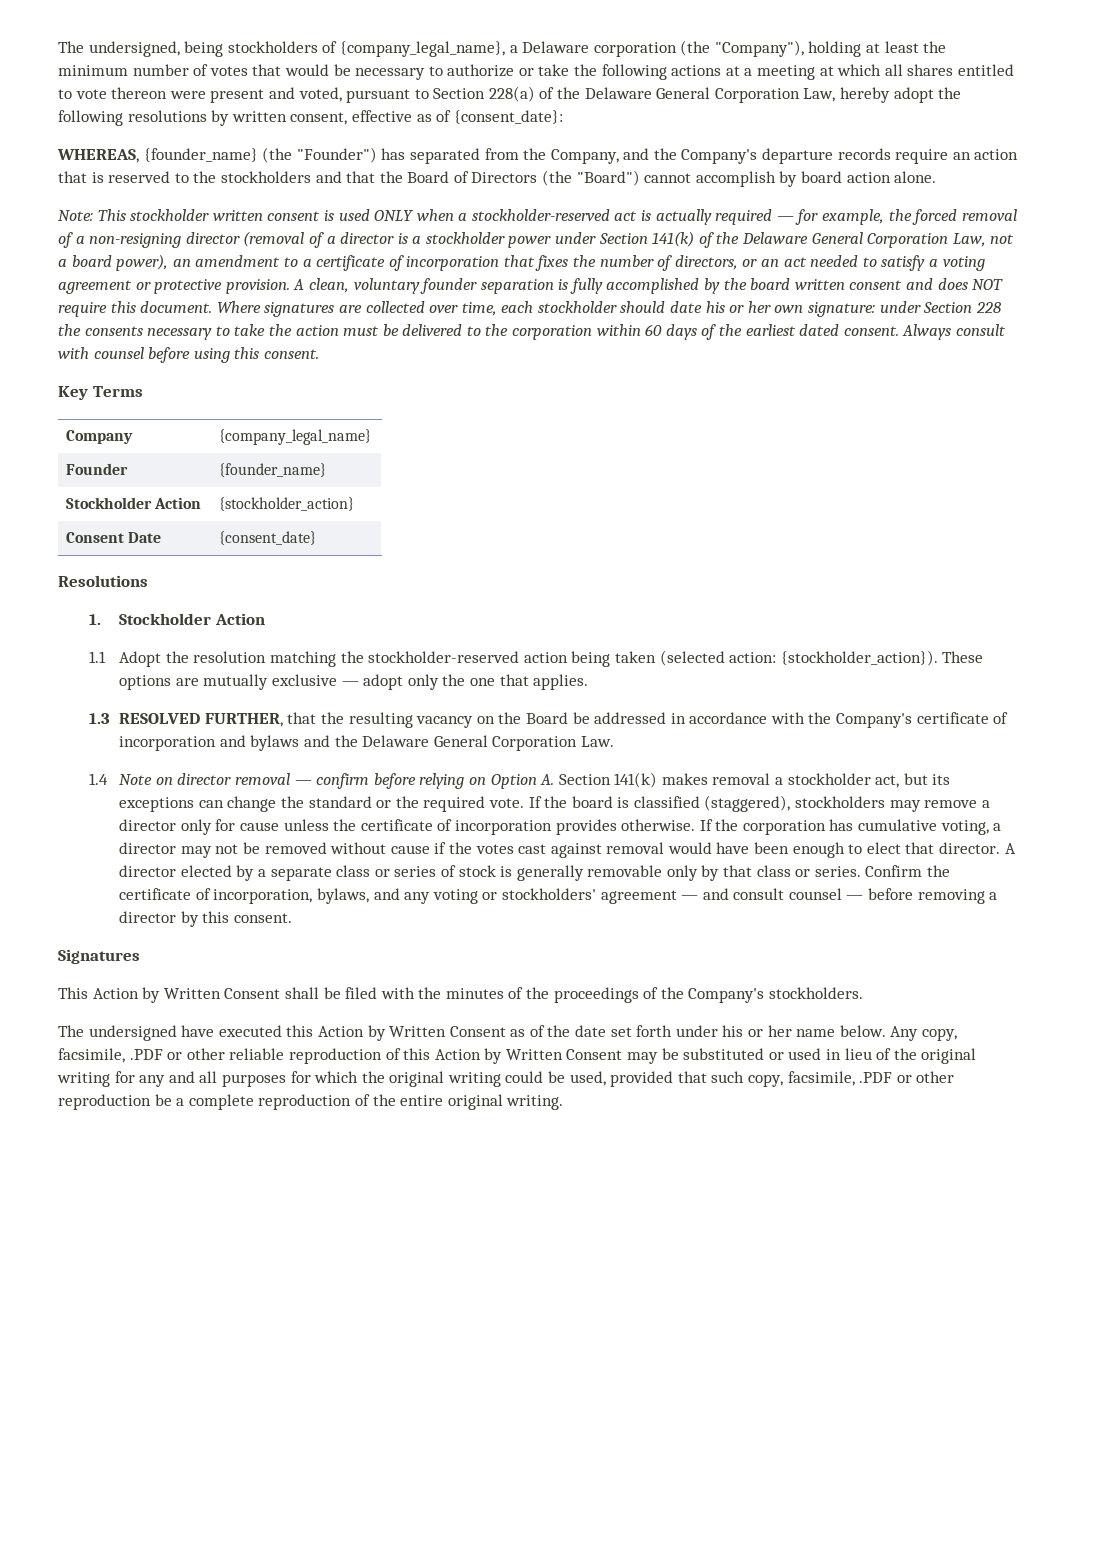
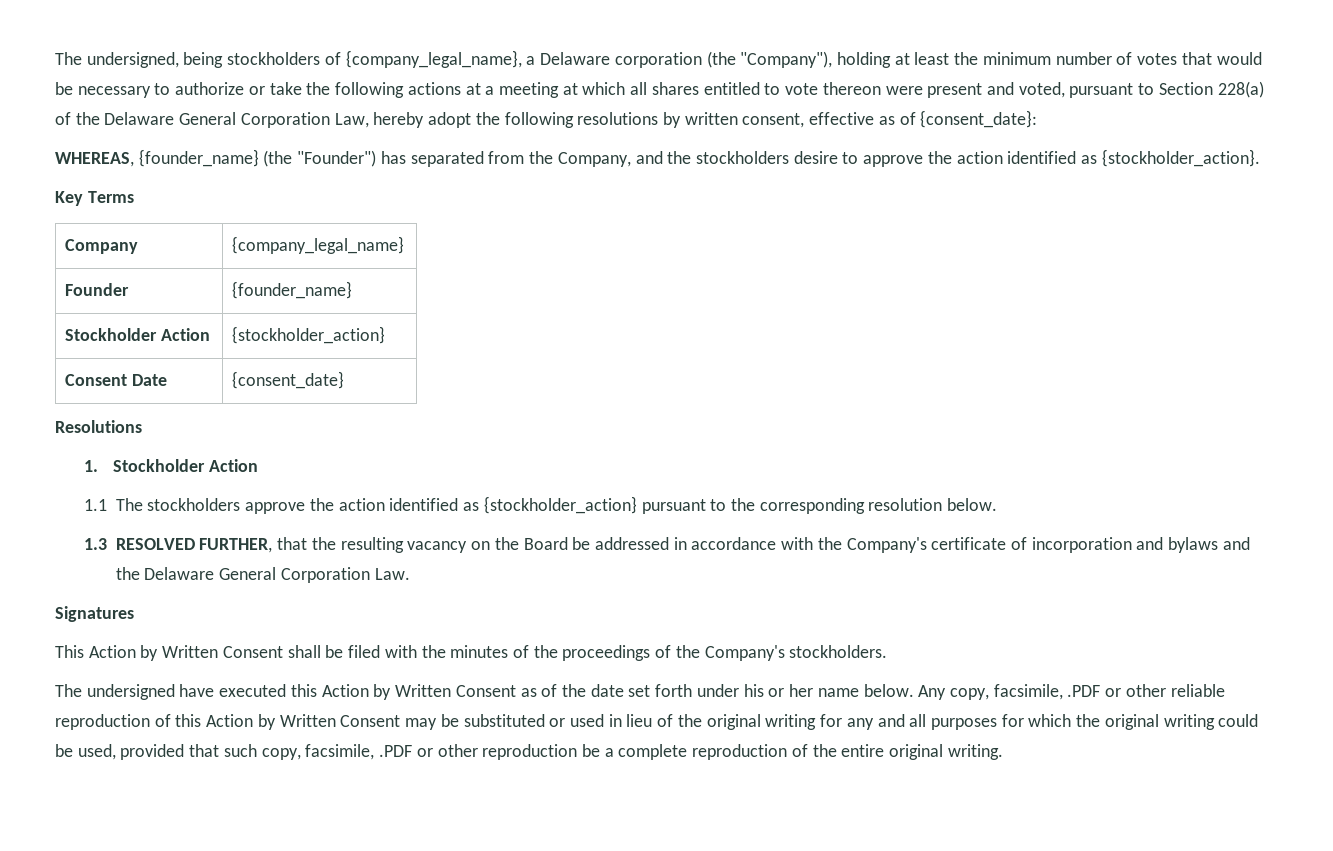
- WHEREAS, {founder_name} (the "Founder") has separated from the Company, and the Company's departure records require an action that is reserved to the stockholders and that the Board of Directors (the "Board") cannot accomplish by board action alone.
- Note: This stockholder written consent is used ONLY when a stockholder-reserved act is actually required — for example, the forced removal of a non-resigning director (removal of a director is a stockholder power under Section 141(k) of the Delaware General Corporation Law, not a board power), an amendment to a certificate of incorporation that fixes the number of directors, or an act needed to satisfy a voting agreement or protective provision. A clean, voluntary founder separation is fully accomplished by the board written consent and does NOT require this document. Where signatures are collected over time, each stockholder should date his or her own signature: under Section 228 the consents necessary to take the action must be delivered to the corporation within 60 days of the earliest dated consent. Always consult with counsel before using this consent.
+ WHEREAS, {founder_name} (the "Founder") has separated from the Company, and the stockholders desire to approve the action identified as {stockholder_action}.
- 1.1 Adopt the resolution matching the stockholder-reserved action being taken (selected action: {stockholder_action}). These options are mutually exclusive — adopt only the one that applies.
+ 1.1 The stockholders approve the action identified as {stockholder_action} pursuant to the corresponding resolution below.
- 1.4 Note on director removal — confirm before relying on Option A. Section 141(k) makes removal a stockholder act, but its exceptions can change the standard or the required vote. If the board is classified (staggered), stockholders may remove a director only for cause unless the certificate of incorporation provides otherwise. If the corporation has cumulative voting, a director may not be removed without cause if the votes cast against removal would have been enough to elect that director. A director elected by a separate class or series of stock is generally removable only by that class or series. Confirm the certificate of incorporation, bylaws, and any voting or stockholders' agreement — and consult counsel — before removing a director by this consent.

